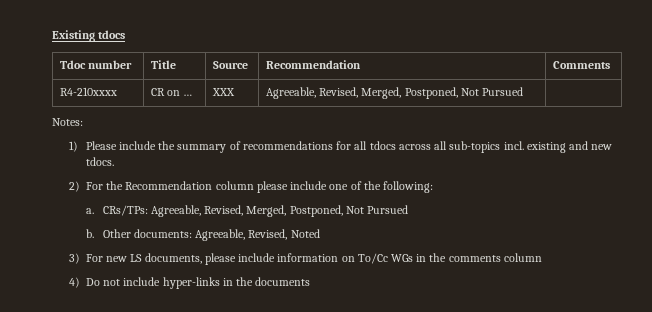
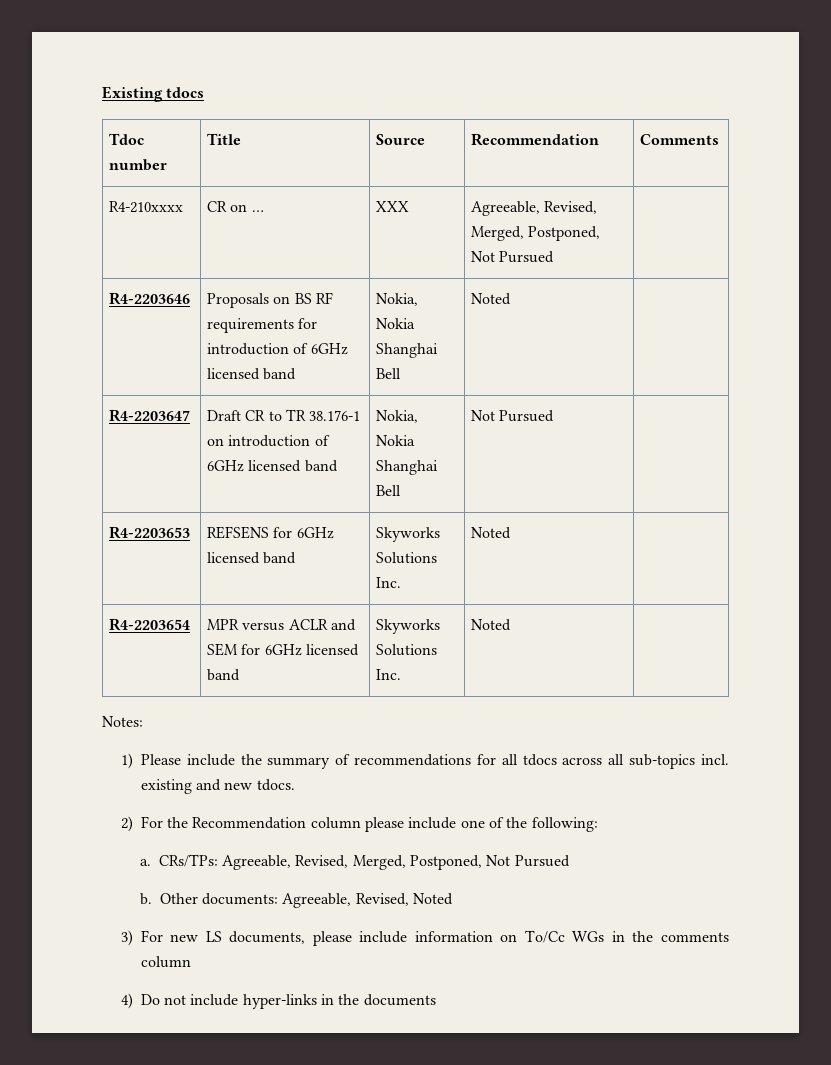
+ R4-2203646 | Proposals on BS RF requirements for introduction of 6GHz licensed band | Nokia, Nokia Shanghai Bell | Noted |
+ R4-2203647 | Draft CR to TR 38.176-1 on introduction of 6GHz licensed band | Nokia, Nokia Shanghai Bell | Not Pursued |
+ R4-2203653 | REFSENS for 6GHz licensed band | Skyworks Solutions Inc. | Noted |
+ R4-2203654 | MPR versus ACLR and SEM for 6GHz licensed band | Skyworks Solutions Inc. | Noted |

